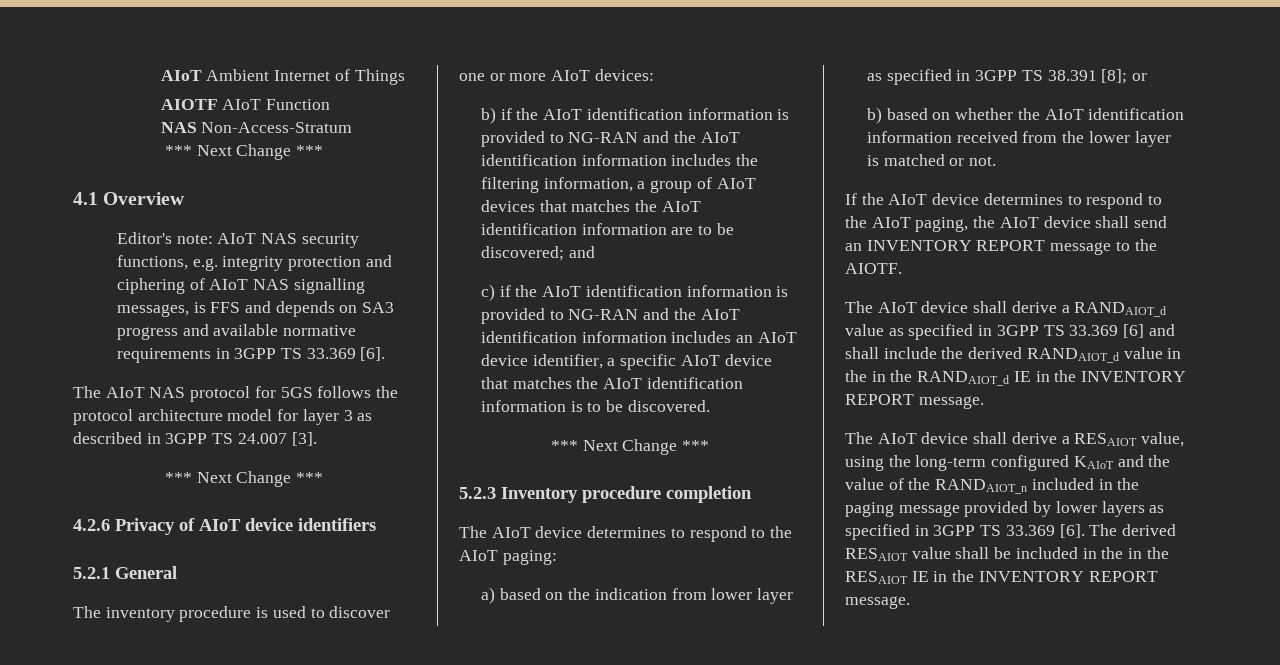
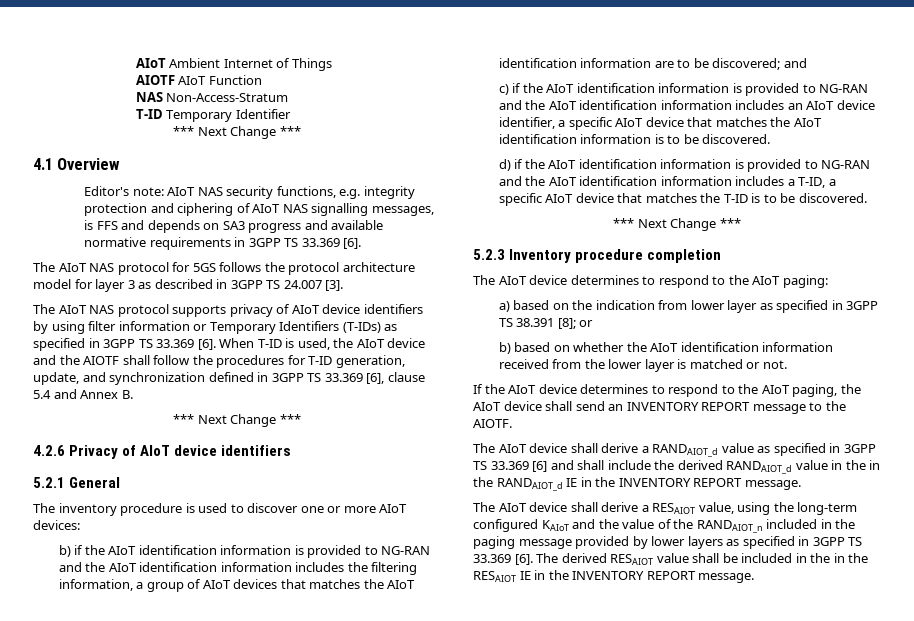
+ T-ID Temporary Identifier
+ The AIoT NAS protocol supports privacy of AIoT device identifiers by using filter information or Temporary Identifiers (T-IDs) as specified in 3GPP TS 33.369 [6]. When T-ID is used, the AIoT device and the AIOTF shall follow the procedures for T-ID generation, update, and synchronization defined in 3GPP TS 33.369 [6], clause 5.4 and Annex B.
+ d) if the AIoT identification information is provided to NG-RAN and the AIoT identification information includes a T-ID, a specific AIoT device that matches the T-ID is to be discovered.

